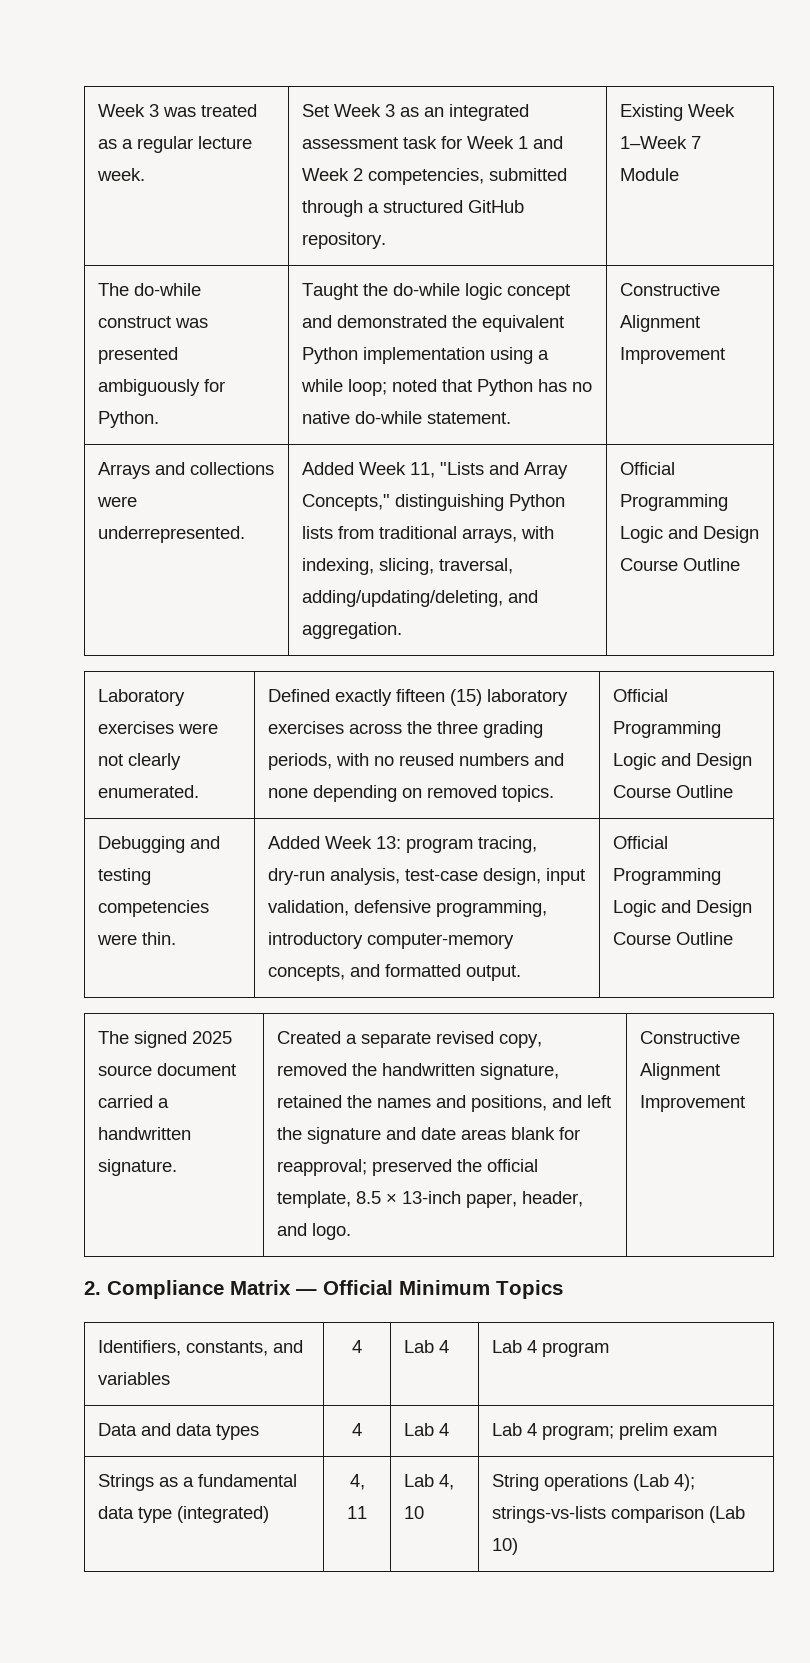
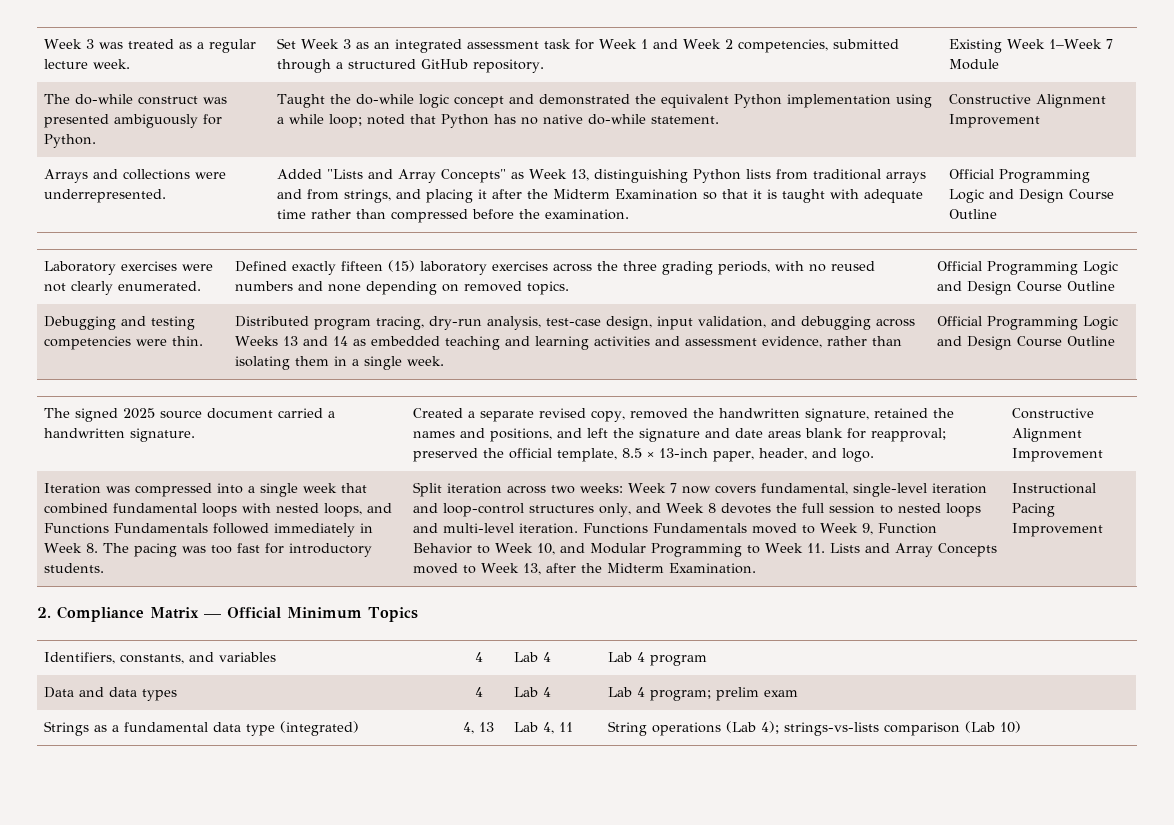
- Added Week 11, "Lists and Array Concepts," distinguishing Python lists from traditional arrays, with indexing, slicing, traversal, adding/updating/deleting, and aggregation.
+ Added "Lists and Array Concepts" as Week 13, distinguishing Python lists from traditional arrays and from strings, and placing it after the Midterm Examination so that it is taught with adequate time rather than compressed before the examination.
- Added Week 13: program tracing, dry-run analysis, test-case design, input validation, defensive programming, introductory computer-memory concepts, and formatted output.
+ Distributed program tracing, dry-run analysis, test-case design, input validation, and debugging across Weeks 13 and 14 as embedded teaching and learning activities and assessment evidence, rather than isolating them in a single week.
+ Iteration was compressed into a single week that combined fundamental loops with nested loops, and Functions Fundamentals followed immediately in Week 8. The pacing was too fast for introductory students. | Split iteration across two weeks: Week 7 now covers fundamental, single-level iteration and loop-control structures only, and Week 8 devotes the full session to nested loops and multi-level iteration. Functions Fundamentals moved to Week 9, Function Behavior to Week 10, and Modular Programming to Week 11. Lists and Array Concepts moved to Week 13, after the Midterm Examination. | Instructional Pacing Improvement
- Strings as a fundamental data type (integrated) | 4, 11 | Lab 4, 10 | String operations (Lab 4); strings-vs-lists comparison (Lab 10)
+ Strings as a fundamental data type (integrated) | 4, 13 | Lab 4, 11 | String operations (Lab 4); strings-vs-lists comparison (Lab 10)

